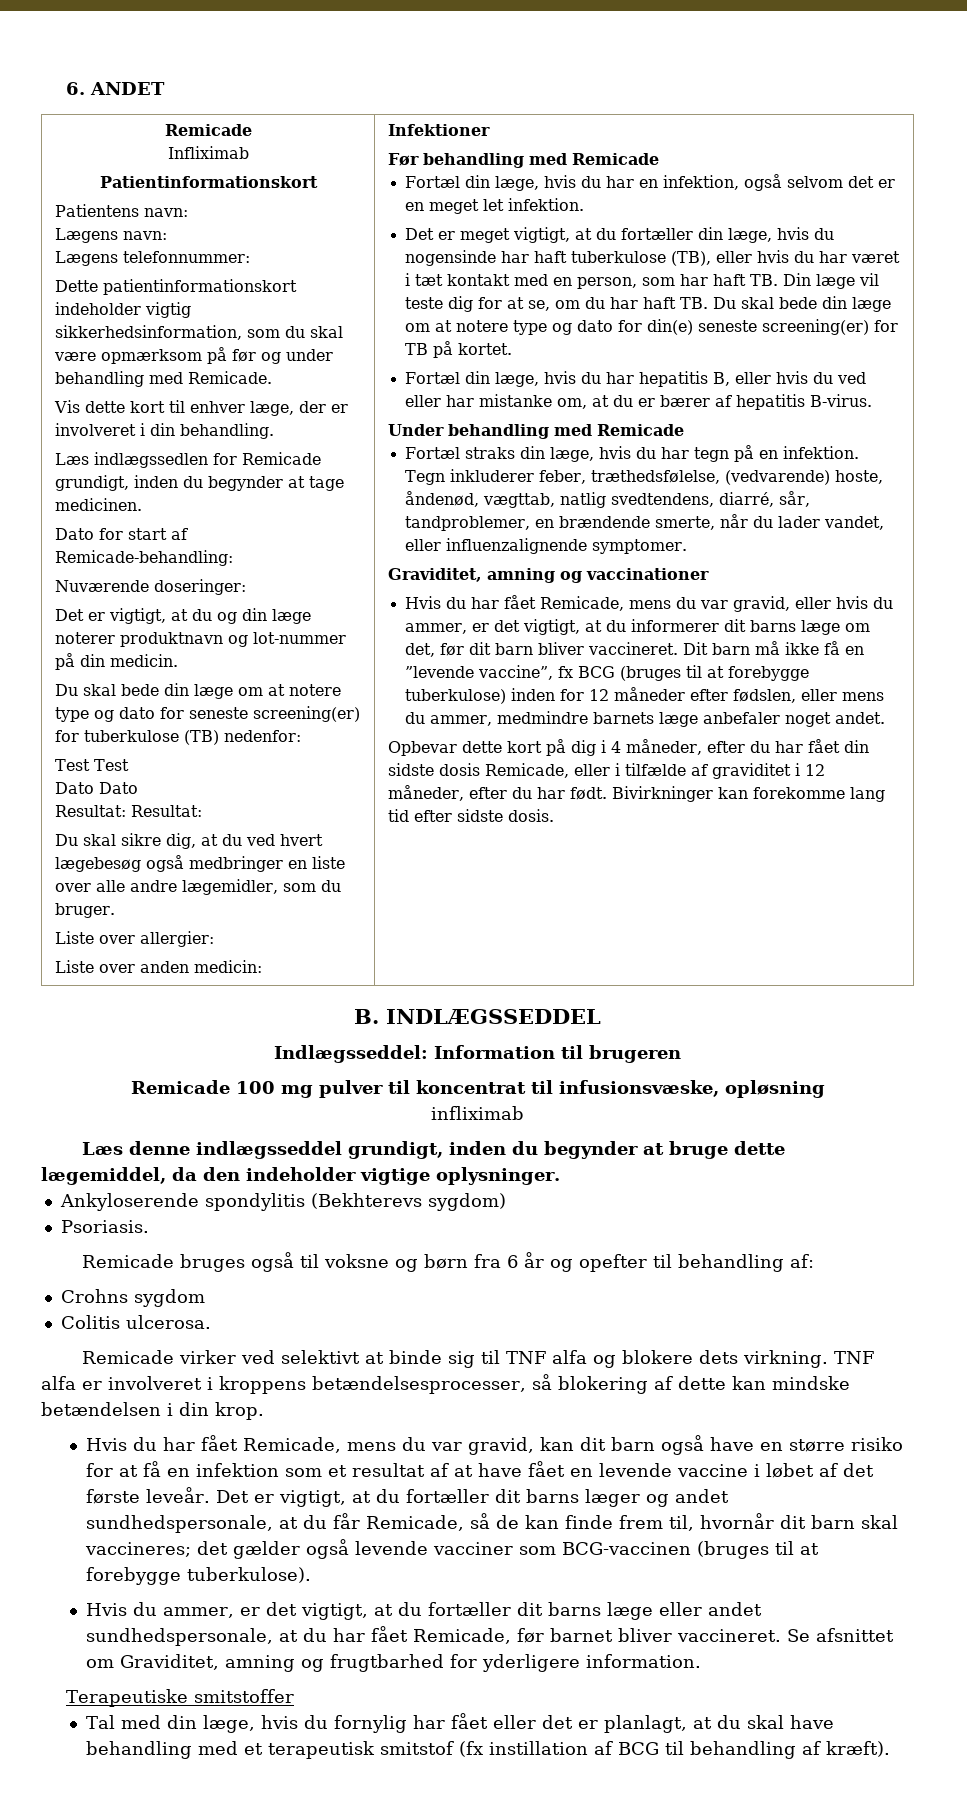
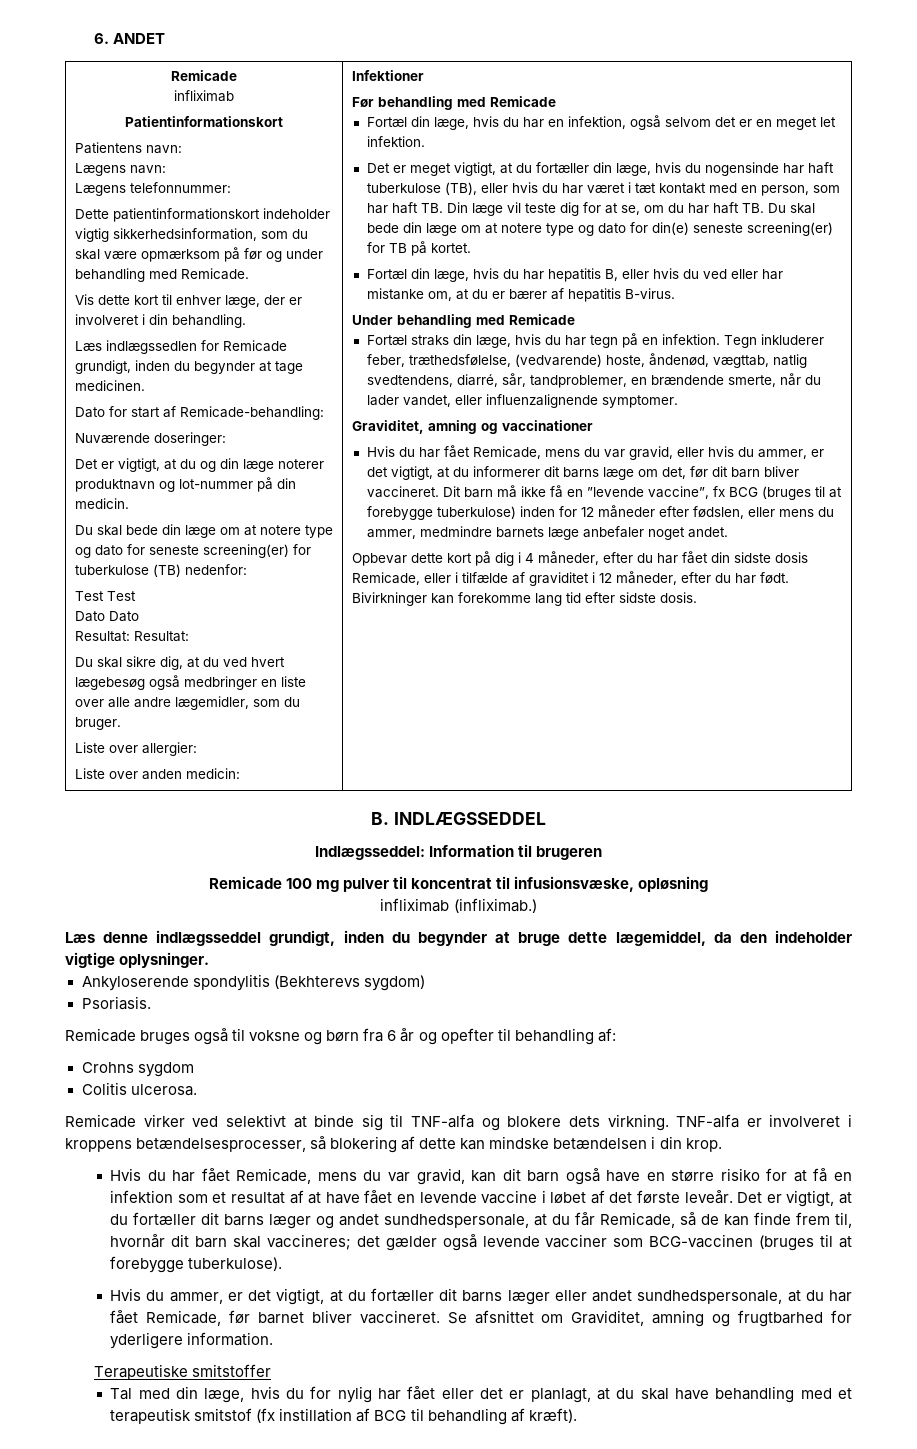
  6. ANDET
  Remicade
- Infliximab
+ infliximab
- infliximab
+ infliximab (infliximab.)
- Remicade virker ved selektivt at binde sig til TNF alfa og blokere dets virkning.
+ Remicade virker ved selektivt at binde sig til TNF-alfa og blokere dets virkning.
- TNF alfa er involveret i kroppens betændelsesprocesser, så blokering af dette kan mindske betændelsen i din krop.
+ TNF-alfa er involveret i kroppens betændelsesprocesser, så blokering af dette kan mindske betændelsen i din krop.
- Hvis du ammer, er det vigtigt, at du fortæller dit barns læge eller andet sundhedspersonale, at du har fået Remicade, før barnet bliver vaccineret.
+ Hvis du ammer, er det vigtigt, at du fortæller dit barns læger eller andet sundhedspersonale, at du har fået Remicade, før barnet bliver vaccineret.
- Tal med din læge, hvis du fornylig har fået eller det er planlagt, at du skal have behandling med et terapeutisk smitstof (fx instillation af BCG til behandling af kræft).
+ Tal med din læge, hvis du for nylig har fået eller det er planlagt, at du skal have behandling med et terapeutisk smitstof (fx instillation af BCG til behandling af kræft).

